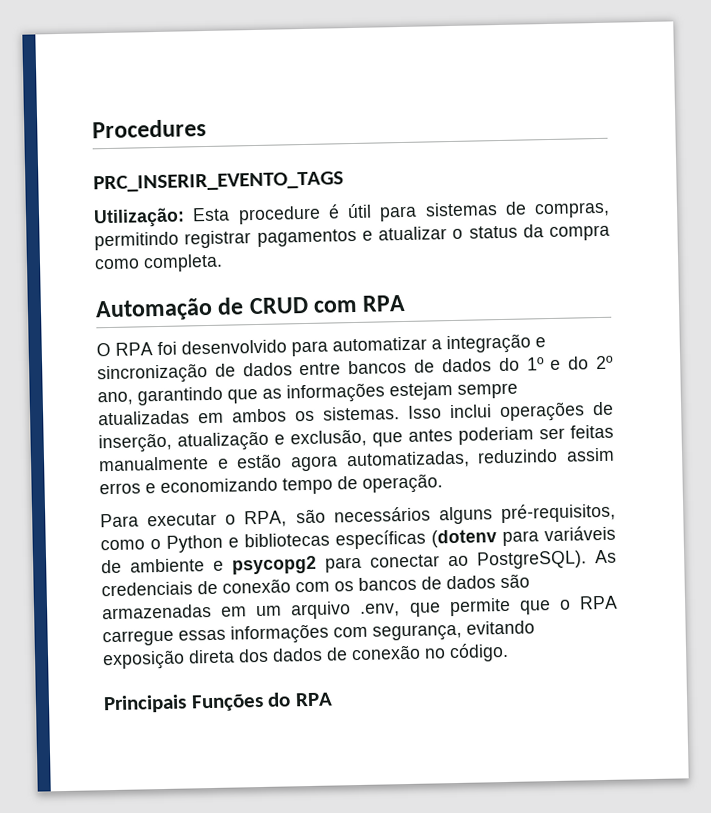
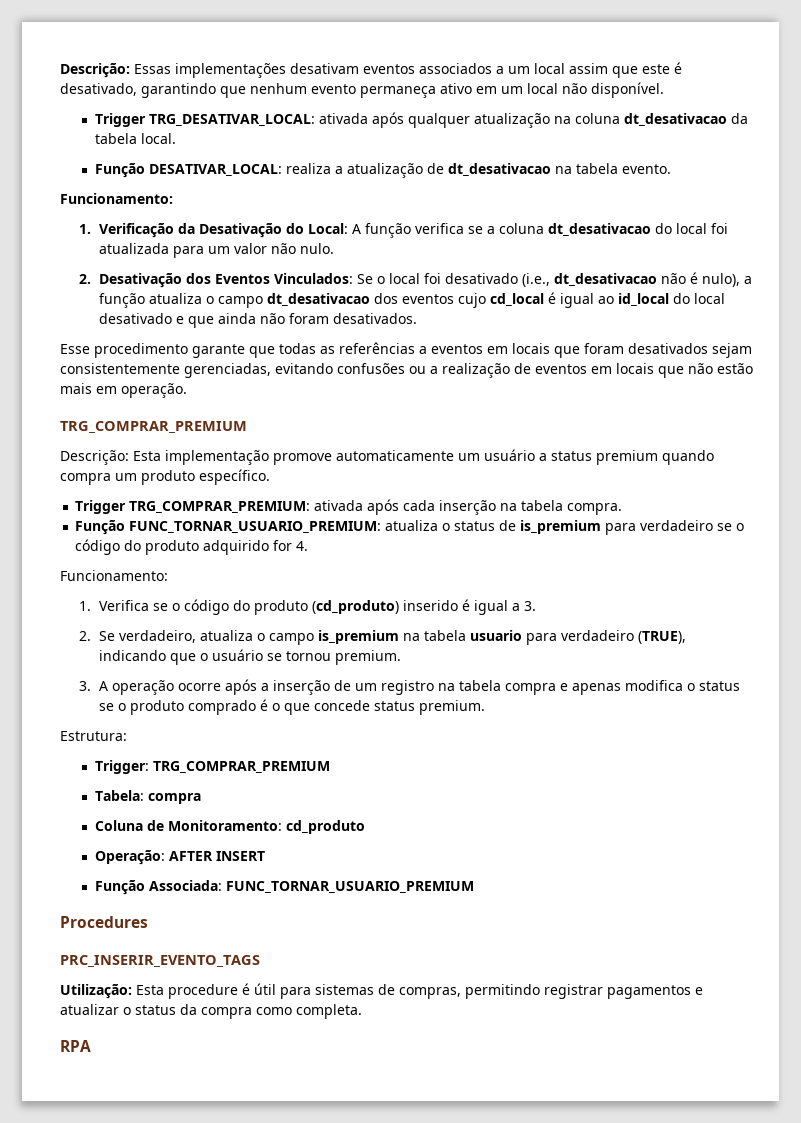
+ Descrição: Essas implementações desativam eventos associados a um local assim que este é desativado, garantindo que nenhum evento permaneça ativo em um local não disponível.
+ Trigger TRG_DESATIVAR_LOCAL: ativada após qualquer atualização na coluna dt_desativacao da tabela local.
+ Função DESATIVAR_LOCAL: realiza a atualização de dt_desativacao na tabela evento.
+ Funcionamento:
+ 1. Verificação da Desativação do Local: A função verifica se a coluna dt_desativacao do local foi atualizada para um valor não nulo.
+ 2. Desativação dos Eventos Vinculados: Se o local foi desativado (i.e., dt_desativacao não é nulo), a função atualiza o campo dt_desativacao dos eventos cujo cd_local é igual ao id_local do local desativado e que ainda não foram desativados.
+ Esse procedimento garante que todas as referências a eventos em locais que foram desativados sejam consistentemente gerenciadas, evitando confusões ou a realização de eventos em locais que não estão mais em operação.
+ TRG_COMPRAR_PREMIUM
+ Descrição: Esta implementação promove automaticamente um usuário a status premium quando compra um produto específico.
+ Trigger TRG_COMPRAR_PREMIUM: ativada após cada inserção na tabela compra.
+ Função FUNC_TORNAR_USUARIO_PREMIUM: atualiza o status de is_premium para verdadeiro se o código do produto adquirido for 4.
+ Funcionamento:
+ 1. Verifica se o código do produto (cd_produto) inserido é igual a 3.
+ 2. Se verdadeiro, atualiza o campo is_premium na tabela usuario para verdadeiro (TRUE), indicando que o usuário se tornou premium.
+ 3. A operação ocorre após a inserção de um registro na tabela compra e apenas modifica o status se o produto comprado é o que concede status premium.
+ Estrutura:
+ Trigger: TRG_COMPRAR_PREMIUM
+ Tabela: compra
+ Coluna de Monitoramento: cd_produto
+ Operação: AFTER INSERT
+ Função Associada: FUNC_TORNAR_USUARIO_PREMIUM
- Automação de CRUD com RPA
- O RPA foi desenvolvido para automatizar a integração e sincronização de dados entre bancos de dados do 1º e do 2º ano, garantindo que as informações estejam sempre atualizadas em ambos os sistemas. Isso inclui operações de inserção, atualização e exclusão, que antes poderiam ser feitas manualmente e estão agora automatizadas, reduzindo assim erros e economizando tempo de operação.
- Para executar o RPA, são necessários alguns pré-requisitos, como o Python e bibliotecas específicas (dotenv para variáveis de ambiente e psycopg2 para conectar ao PostgreSQL). As credenciais de conexão com os bancos de dados são armazenadas em um arquivo .env, que permite que o RPA carregue essas informações com segurança, evitando exposição direta dos dados de conexão no código.
- Principais Funções do RPA
+ RPA

